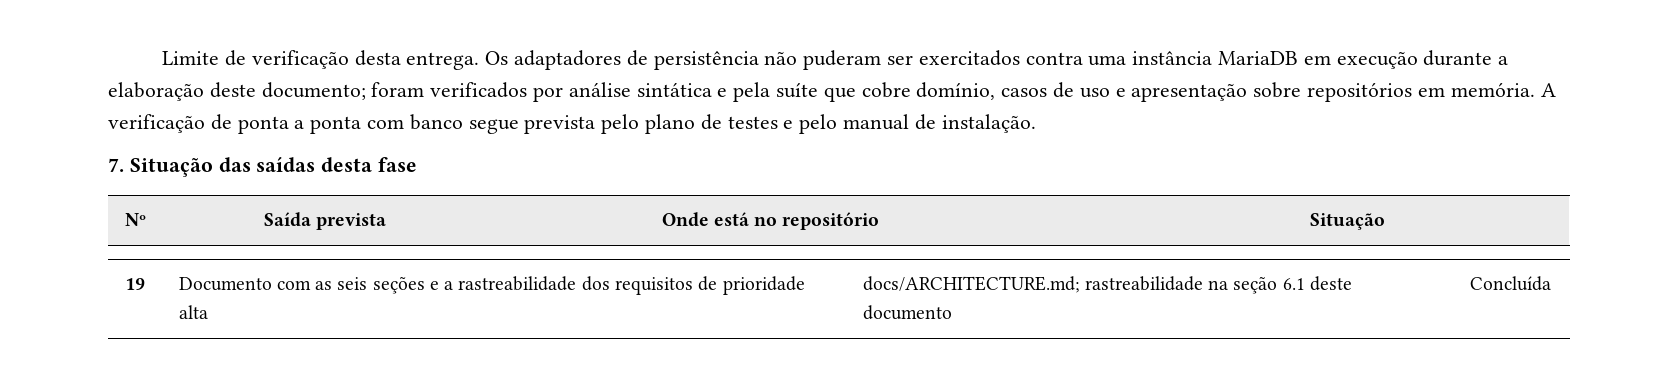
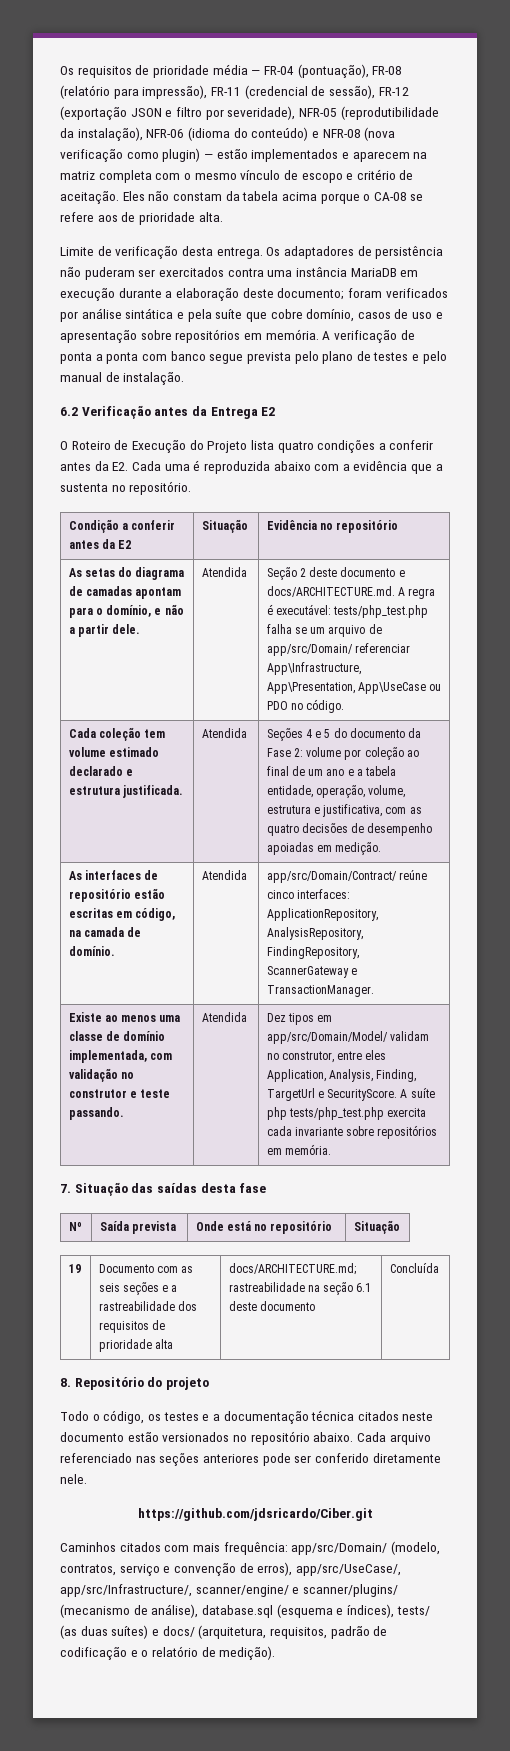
+ Os requisitos de prioridade média — FR-04 (pontuação), FR-08 (relatório para impressão), FR-11 (credencial de sessão), FR-12 (exportação JSON e filtro por severidade), NFR-05 (reprodutibilidade da instalação), NFR-06 (idioma do conteúdo) e NFR-08 (nova verificação como plugin) — estão implementados e aparecem na matriz completa com o mesmo vínculo de escopo e critério de aceitação. Eles não constam da tabela acima porque o CA-08 se refere aos de prioridade alta.
+ 6.2 Verificação antes da Entrega E2
+ O Roteiro de Execução do Projeto lista quatro condições a conferir antes da E2. Cada uma é reproduzida abaixo com a evidência que a sustenta no repositório.
+ Condição a conferir antes da E2 | Situação | Evidência no repositório
+ As setas do diagrama de camadas apontam para o domínio, e não a partir dele. | Atendida | Seção 2 deste documento e docs/ARCHITECTURE.md. A regra é executável: tests/php_test.php falha se um arquivo de app/src/Domain/ referenciar App\Infrastructure, App\Presentation, App\UseCase ou PDO no código.
+ Cada coleção tem volume estimado declarado e estrutura justificada. | Atendida | Seções 4 e 5 do documento da Fase 2: volume por coleção ao final de um ano e a tabela entidade, operação, volume, estrutura e justificativa, com as quatro decisões de desempenho apoiadas em medição.
+ As interfaces de repositório estão escritas em código, na camada de domínio. | Atendida | app/src/Domain/Contract/ reúne cinco interfaces: ApplicationRepository, AnalysisRepository, FindingRepository, ScannerGateway e TransactionManager.
+ Existe ao menos uma classe de domínio implementada, com validação no construtor e teste passando. | Atendida | Dez tipos em app/src/Domain/Model/ validam no construtor, entre eles Application, Analysis, Finding, TargetUrl e SecurityScore. A suíte php tests/php_test.php exercita cada invariante sobre repositórios em memória.
+ 8. Repositório do projeto
+ Todo o código, os testes e a documentação técnica citados neste documento estão versionados no repositório abaixo. Cada arquivo referenciado nas seções anteriores pode ser conferido diretamente nele.
+ https://github.com/jdsricardo/Ciber.git
+ Caminhos citados com mais frequência: app/src/Domain/ (modelo, contratos, serviço e convenção de erros), app/src/UseCase/, app/src/Infrastructure/, scanner/engine/ e scanner/plugins/ (mecanismo de análise), database.sql (esquema e índices), tests/ (as duas suítes) e docs/ (arquitetura, requisitos, padrão de codificação e o relatório de medição).

